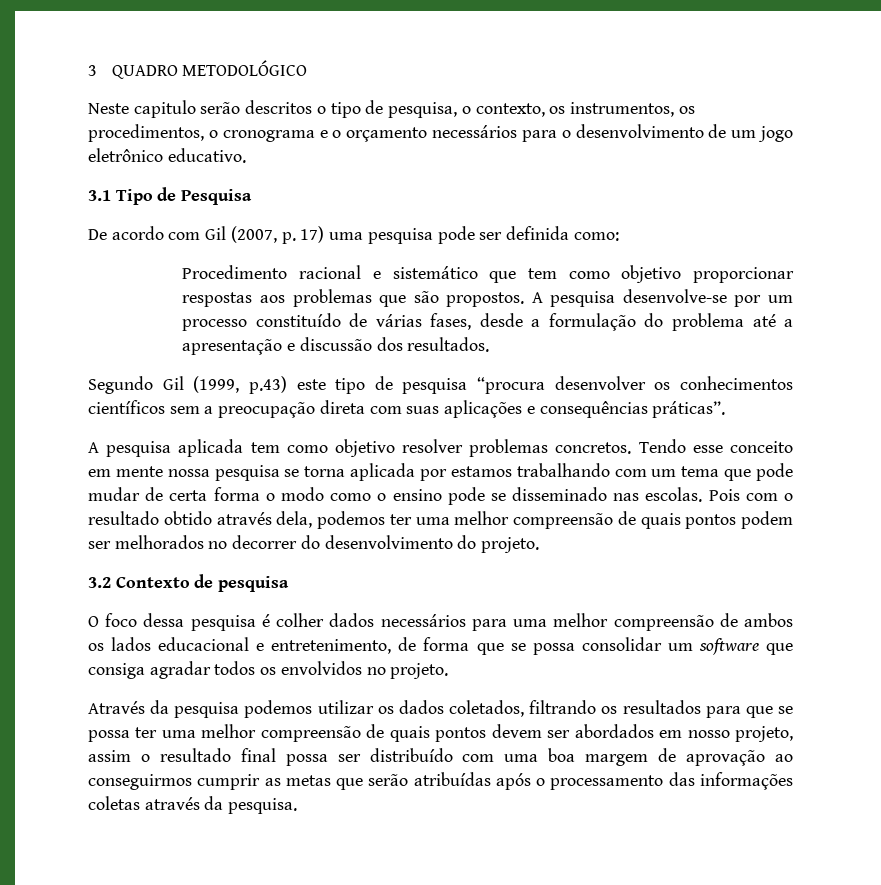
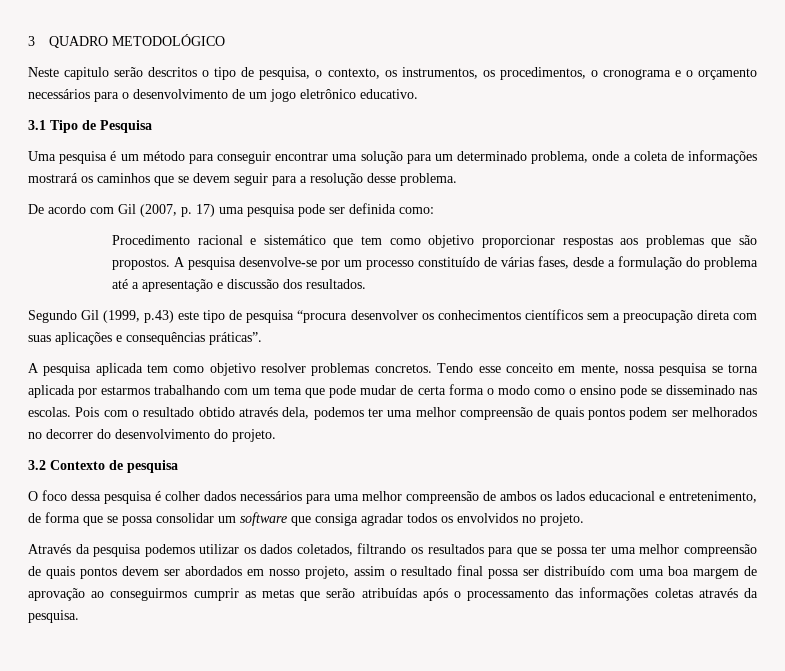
+ Uma pesquisa é um método para conseguir encontrar uma solução para um determinado problema, onde a coleta de informações mostrará os caminhos que se devem seguir para a resolução desse problema.
- Tendo esse conceito em mente nossa pesquisa se torna aplicada por estamos trabalhando com um tema que pode mudar de certa forma o modo como o ensino pode se disseminado nas escolas.
+ Tendo esse conceito em mente, nossa pesquisa se torna aplicada por estarmos trabalhando com um tema que pode mudar de certa forma o modo como o ensino pode se disseminado nas escolas.

